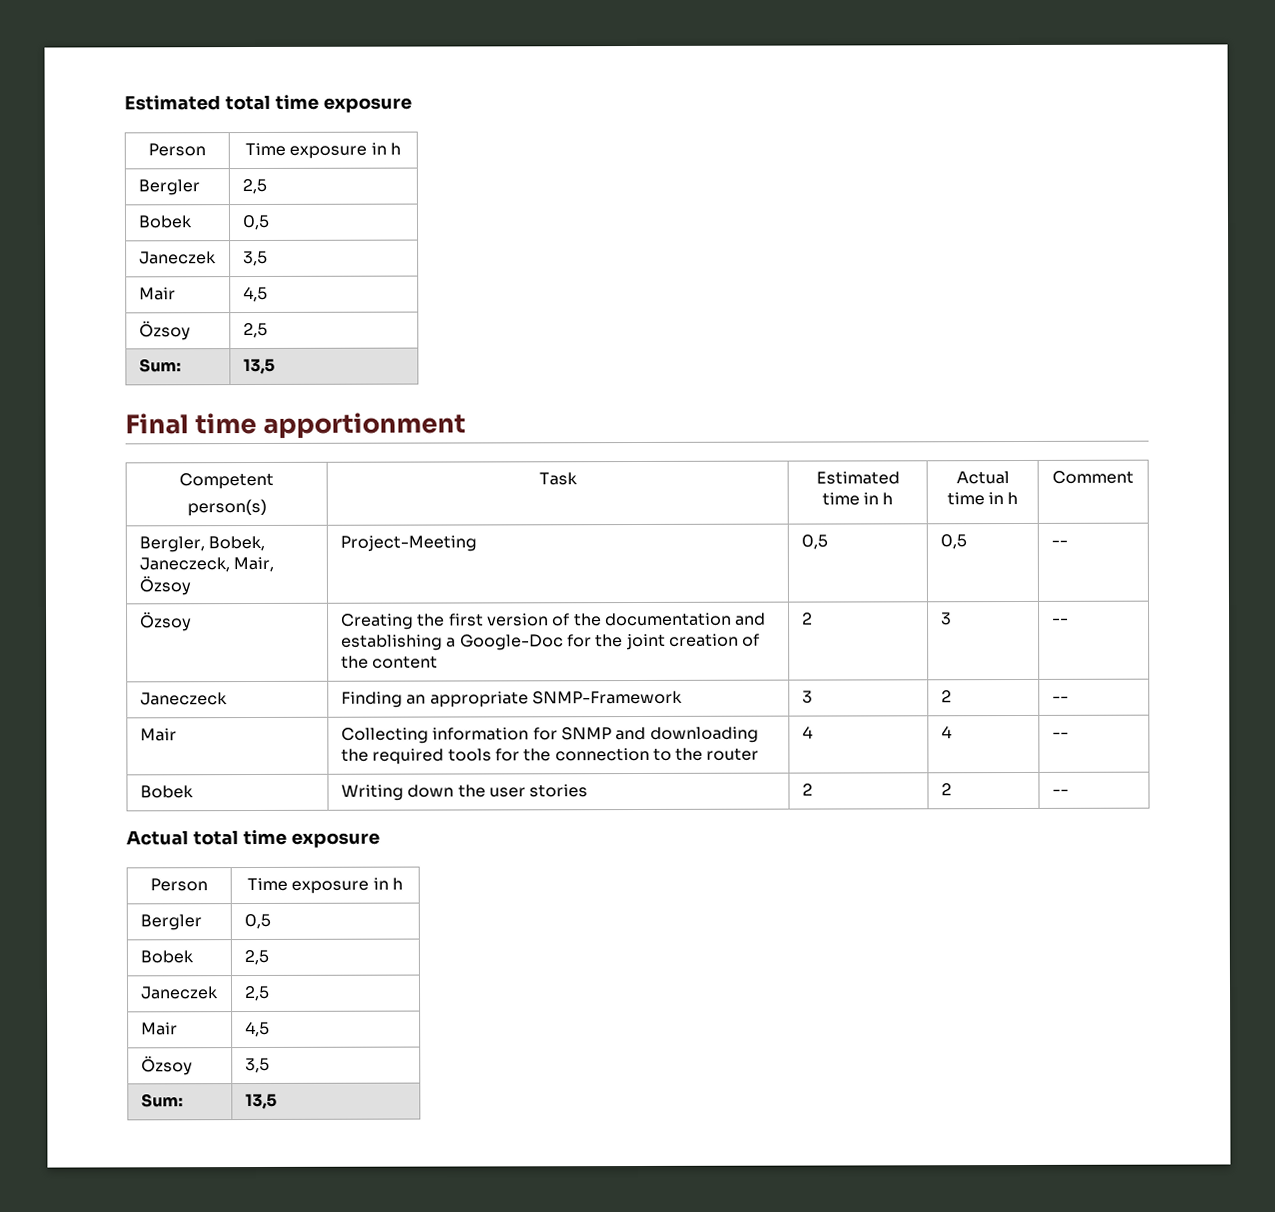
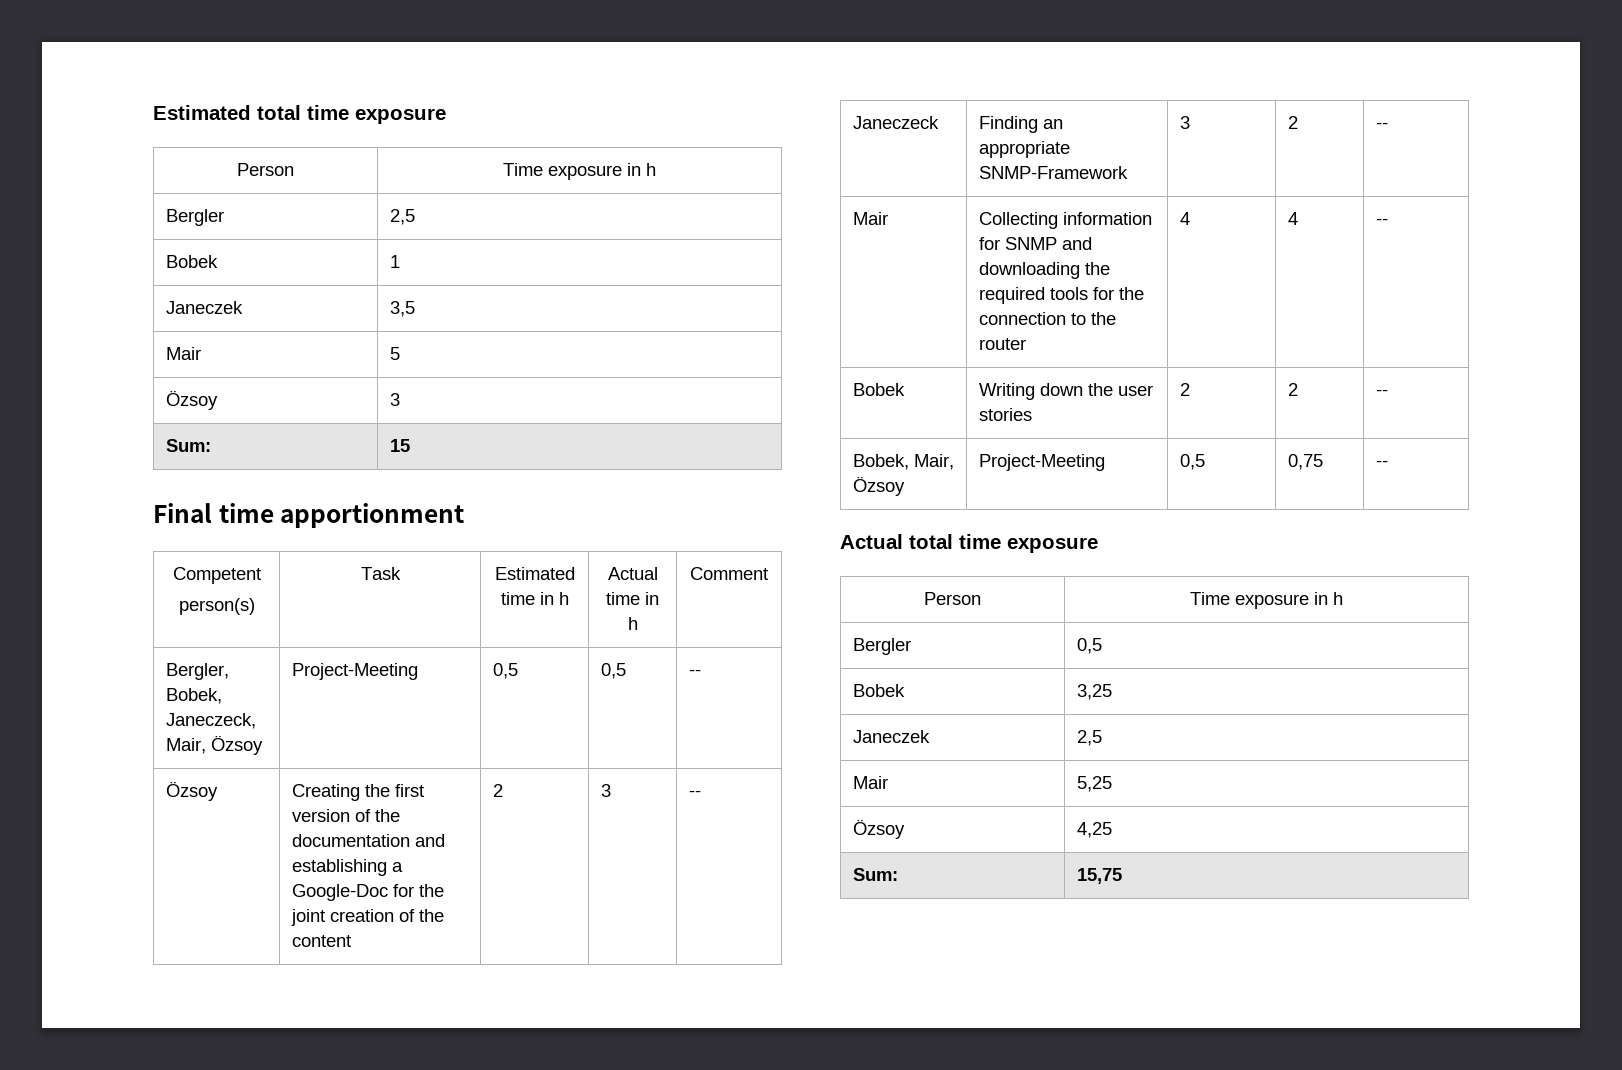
- Bobek | 0,5
+ Bobek | 1
  Janeczek | 3,5
- Mair | 4,5
- Özsoy | 2,5
- Sum: | 13,5
+ Mair | 5
+ Özsoy | 3
+ Sum: | 15
+ Bobek, Mair, Özsoy | Project-Meeting | 0,5 | 0,75 | --
- Bobek | 2,5
+ Bobek | 3,25
  Janeczek | 2,5
- Mair | 4,5
- Özsoy | 3,5
- Sum: | 13,5
+ Mair | 5,25
+ Özsoy | 4,25
+ Sum: | 15,75

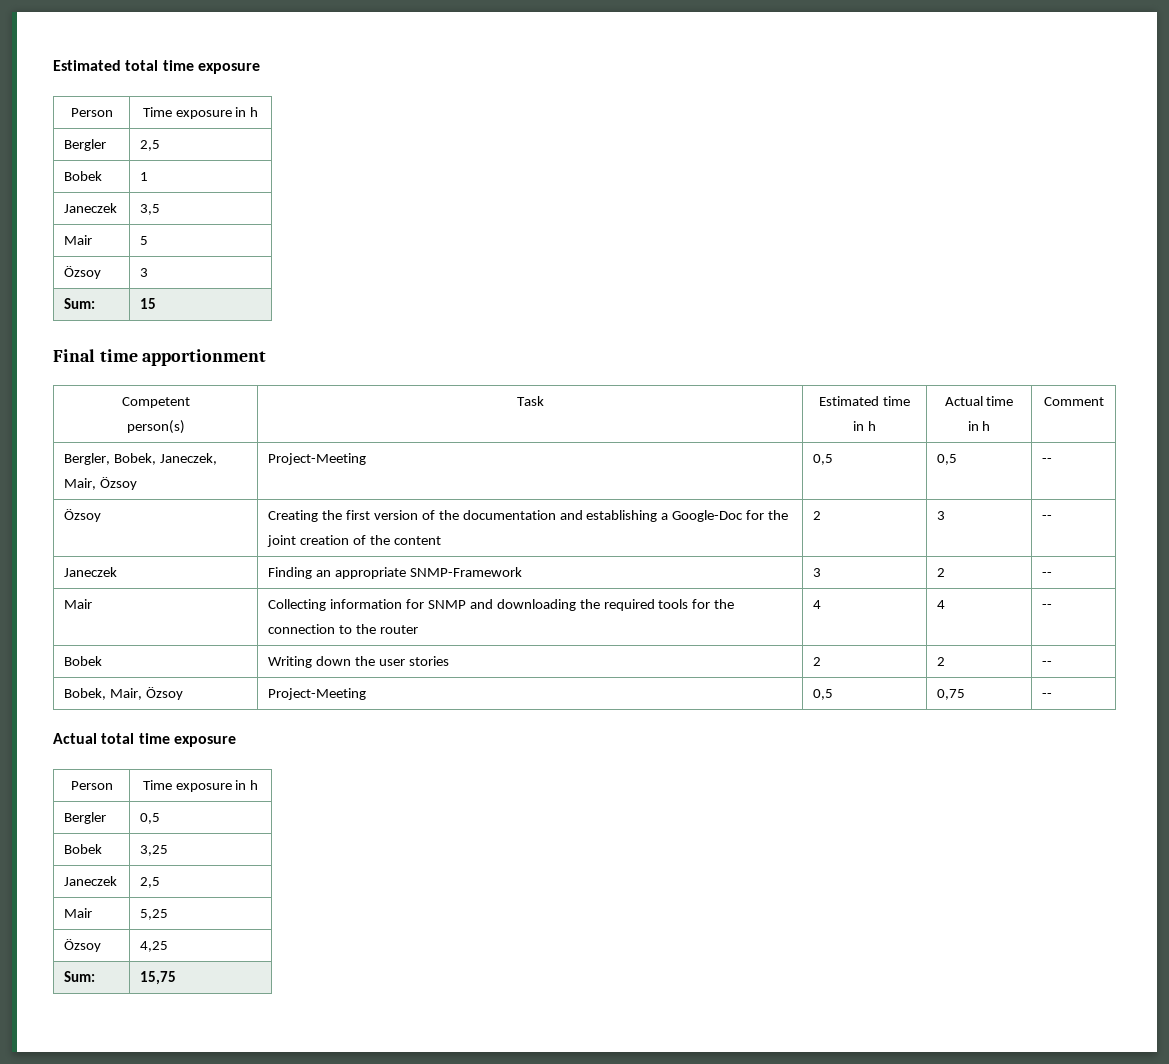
- Bergler, Bobek, Janeczeck, Mair, Özsoy | Project-Meeting | 0,5 | 0,5 | --
+ Bergler, Bobek, Janeczek, Mair, Özsoy | Project-Meeting | 0,5 | 0,5 | --
- Janeczeck | Finding an appropriate SNMP-Framework | 3 | 2 | --
+ Janeczek | Finding an appropriate SNMP-Framework | 3 | 2 | --

